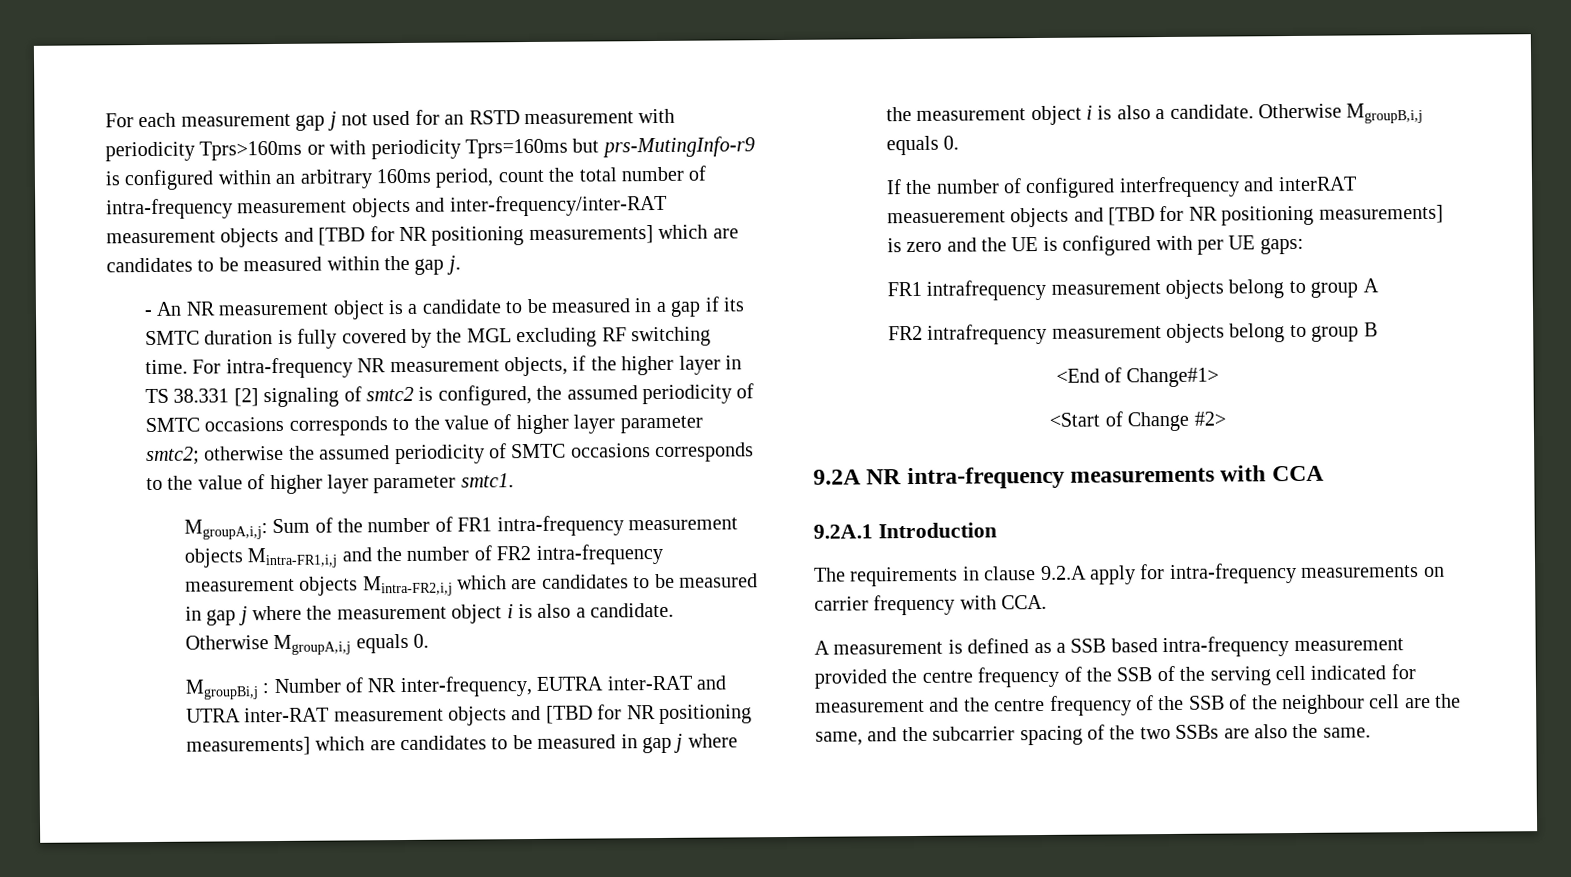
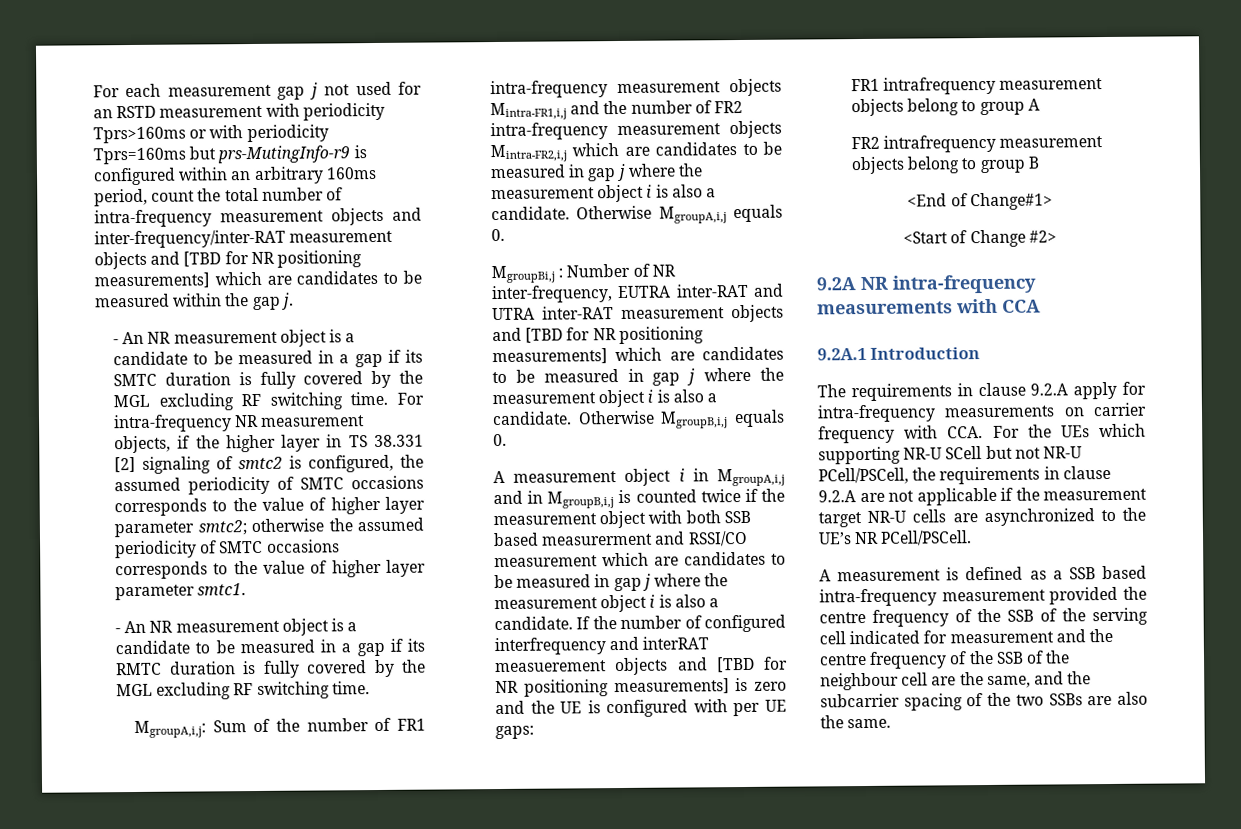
+ - An NR measurement object is a candidate to be measured in a gap if its RMTC duration is fully covered by the MGL excluding RF switching time.
+ A measurement object i in MgroupA,i,j and in MgroupB,i,j is counted twice if the measurement object with both SSB based measurerment and RSSI/CO measurement which are candidates to be measured in gap j where the measurement object i is also a candidate.
- The requirements in clause 9.2.A apply for intra-frequency measurements on carrier frequency with CCA.
+ The requirements in clause 9.2.A apply for intra-frequency measurements on carrier frequency with CCA. For the UEs which supporting NR-U SCell but not NR-U PCell/PSCell, the requirements in clause 9.2.A are not applicable if the measurement target NR-U cells are asynchronized to the UE’s NR PCell/PSCell.

